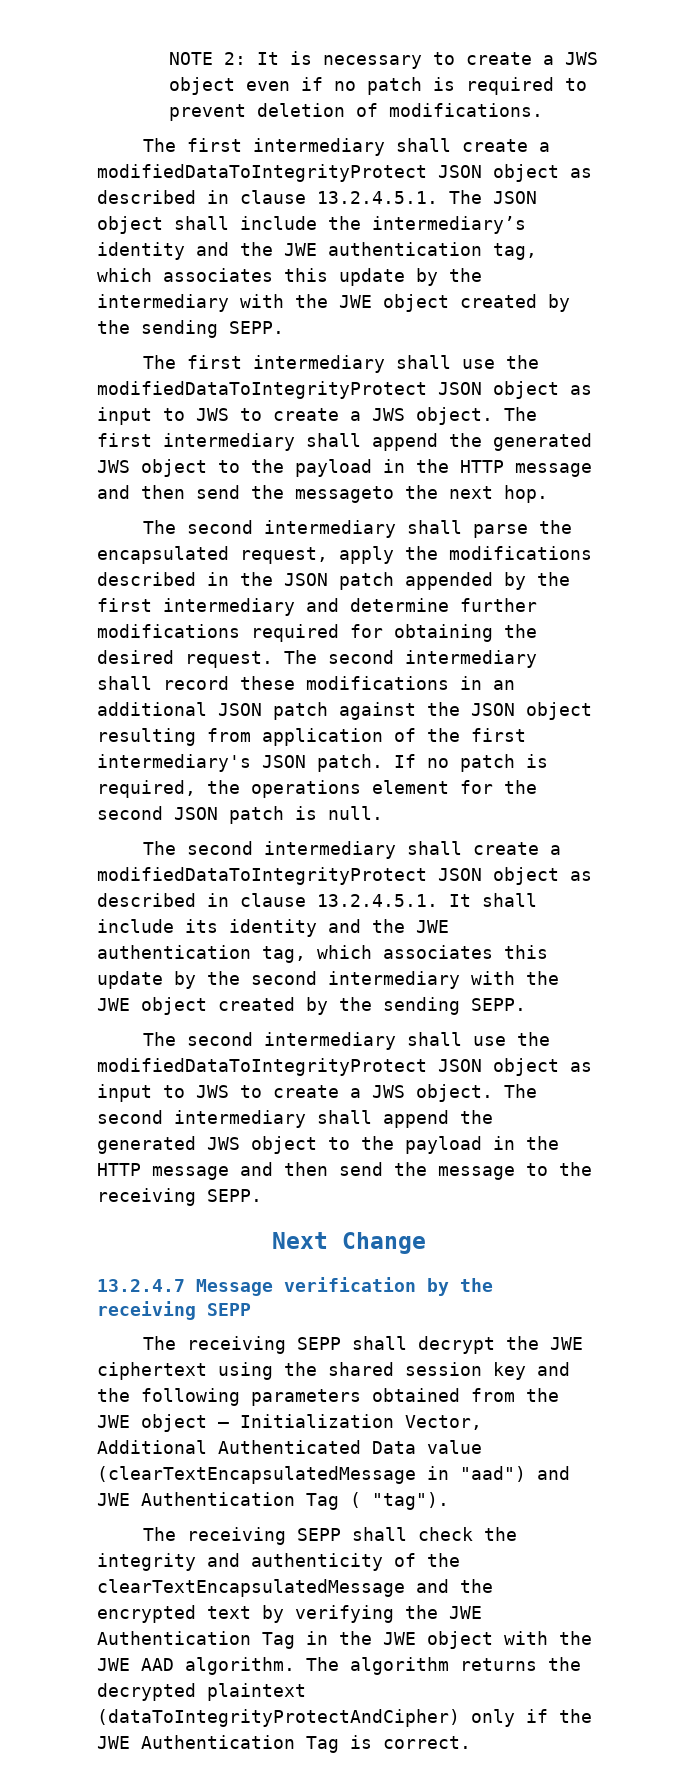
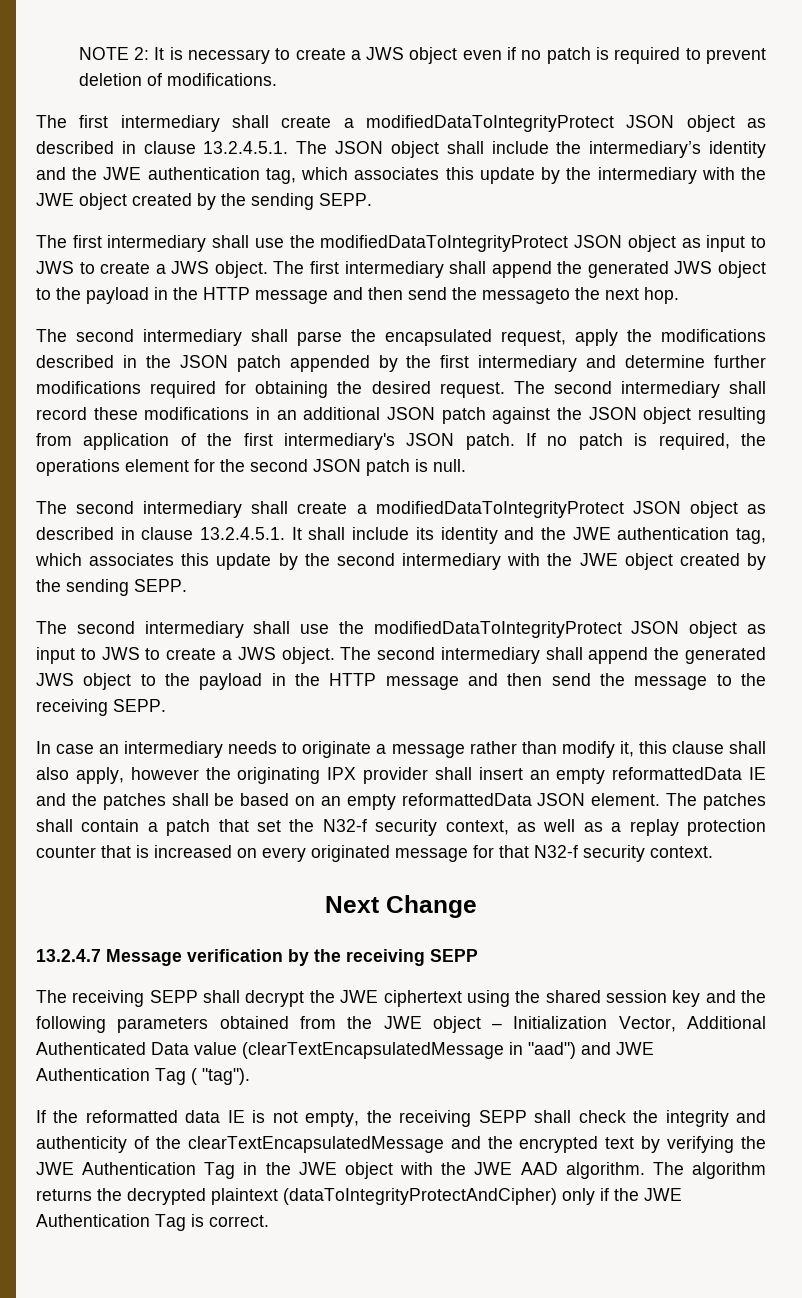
+ In case an intermediary needs to originate a message rather than modify it, this clause shall also apply, however the originating IPX provider shall insert an empty reformattedData IE and the patches shall be based on an empty reformattedData JSON element. The patches shall contain a patch that set the N32-f security context, as well as a replay protection counter that is increased on every originated message for that N32-f security context.
- The receiving SEPP shall check the integrity and authenticity of the clearTextEncapsulatedMessage and the encrypted text by verifying the JWE Authentication Tag in the JWE object with the JWE AAD algorithm.
+ If the reformatted data IE is not empty, the receiving SEPP shall check the integrity and authenticity of the clearTextEncapsulatedMessage and the encrypted text by verifying the JWE Authentication Tag in the JWE object with the JWE AAD algorithm.

